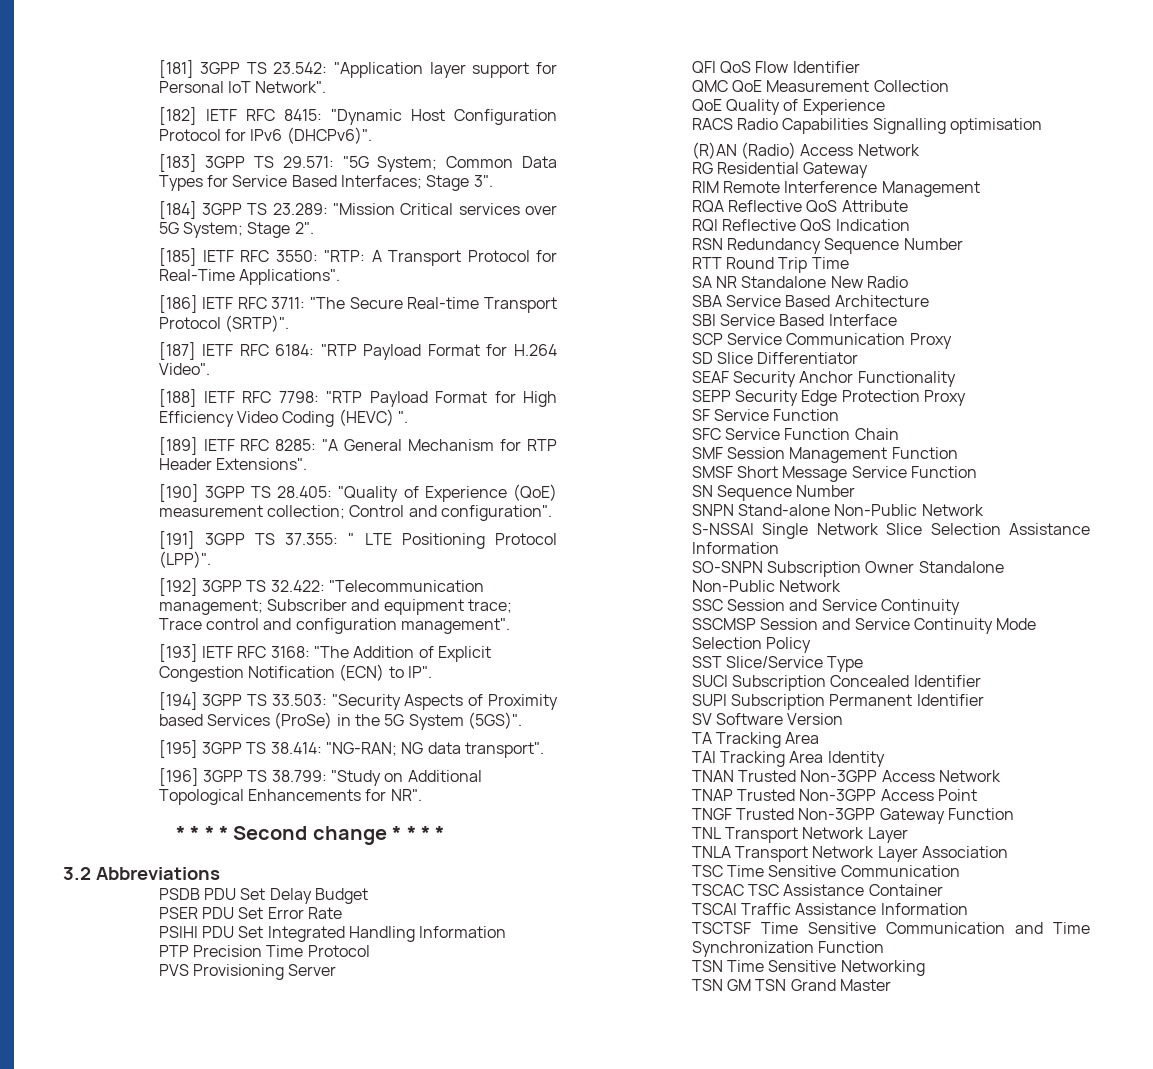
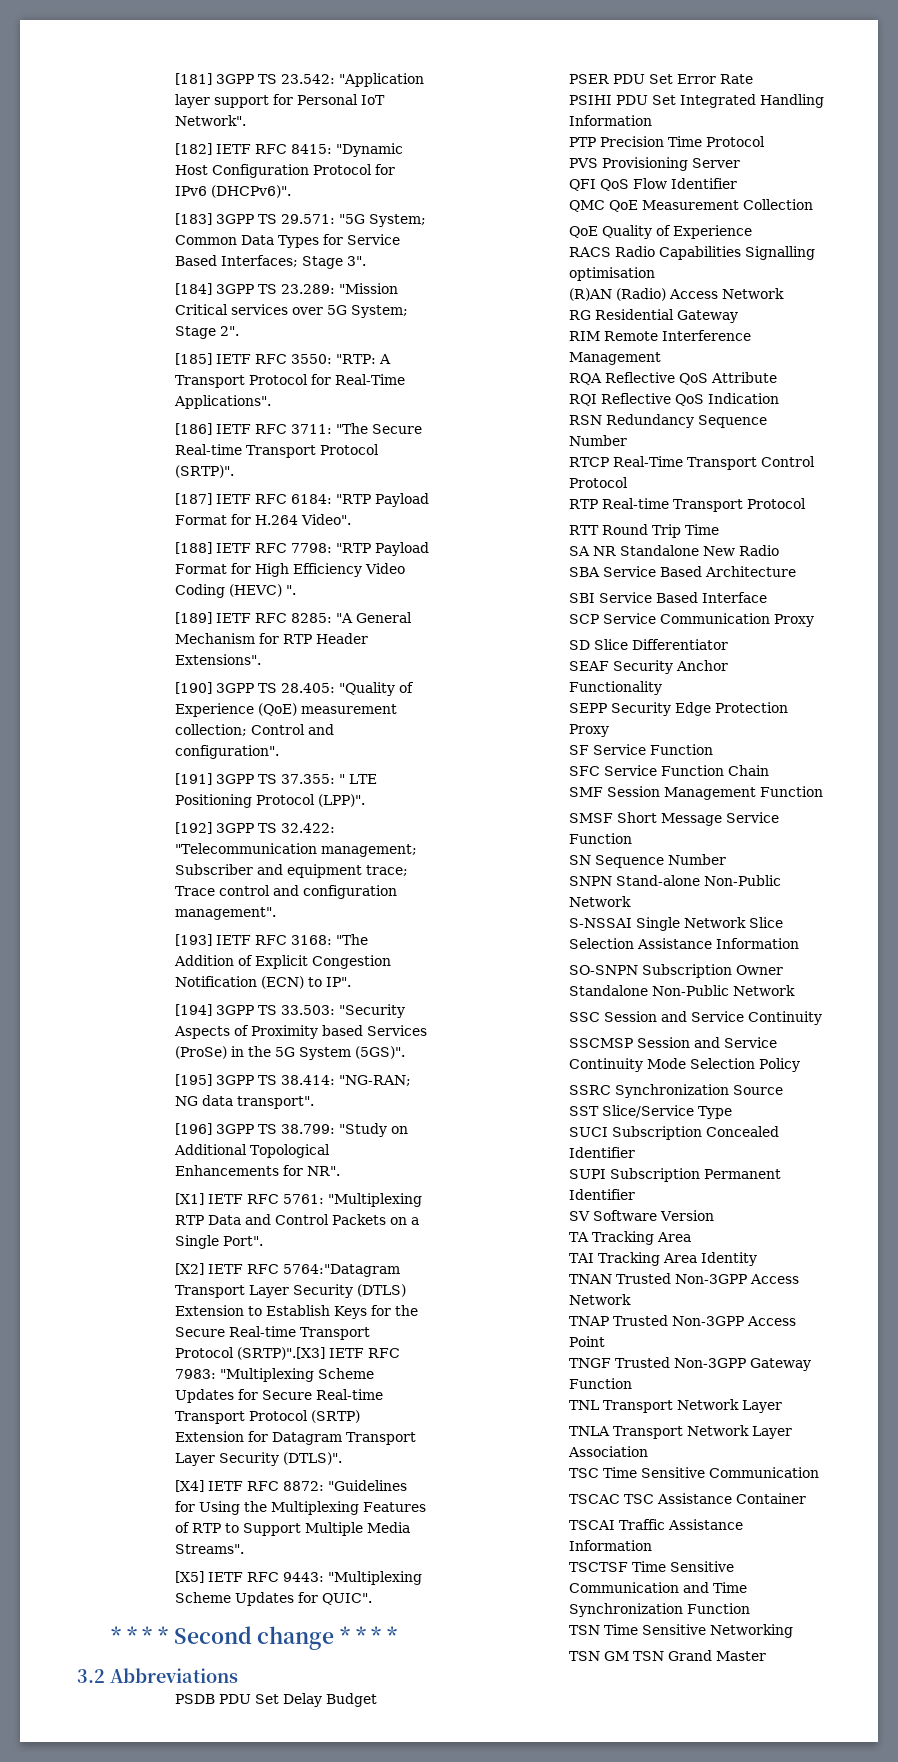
+ [X1] IETF RFC 5761: "Multiplexing RTP Data and Control Packets on a Single Port".
+ [X2] IETF RFC 5764:"Datagram Transport Layer Security (DTLS) Extension to Establish Keys for the Secure Real-time Transport Protocol (SRTP)".[X3] IETF RFC 7983: "Multiplexing Scheme Updates for Secure Real-time Transport Protocol (SRTP) Extension for Datagram Transport Layer Security (DTLS)".
+ [X4] IETF RFC 8872: "Guidelines for Using the Multiplexing Features of RTP to Support Multiple Media Streams".
+ [X5] IETF RFC 9443: "Multiplexing Scheme Updates for QUIC".
+ RTCP Real-Time Transport Control Protocol
+ RTP Real-time Transport Protocol
+ SSRC Synchronization Source

